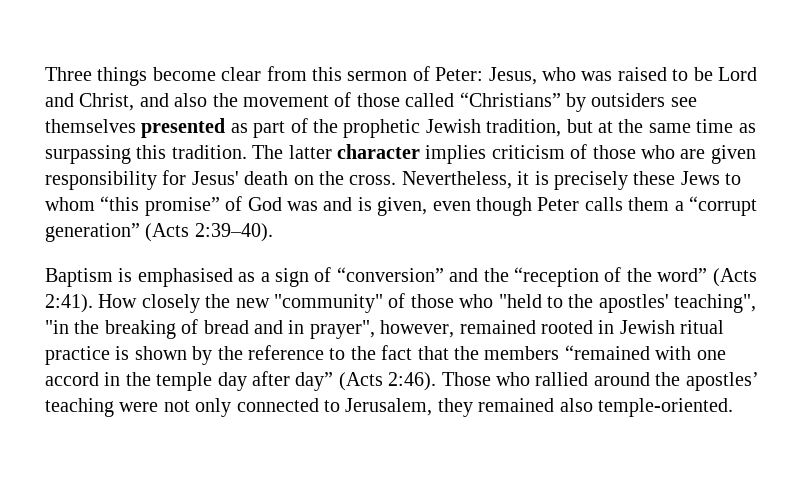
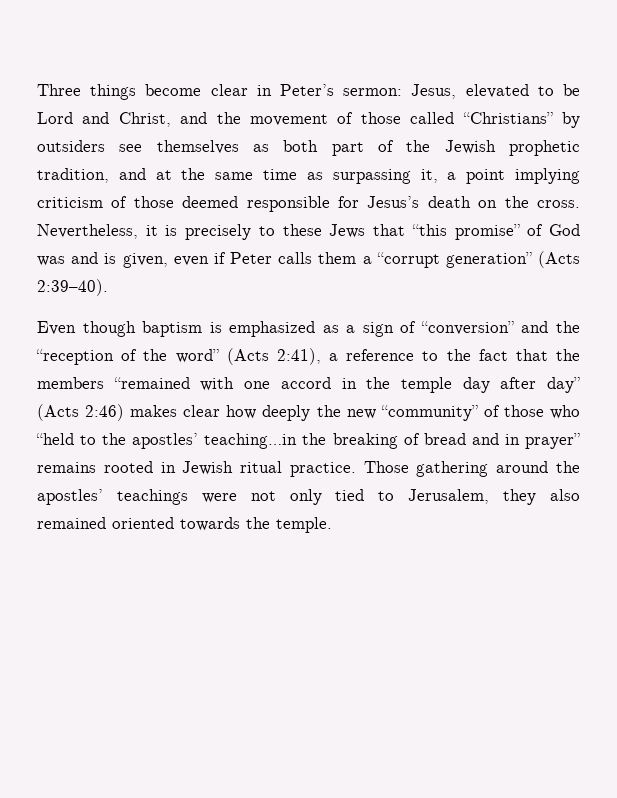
- Three things become clear from this sermon of Peter: Jesus, who was raised to be Lord and Christ, and also the movement of those called “Christians” by outsiders see themselves presented as part of the prophetic Jewish tradition, but at the same time as surpassing this tradition. The latter character implies criticism of those who are given responsibility for Jesus' death on the cross.
+ Three things become clear in Peter’s sermon: Jesus, elevated to be Lord and Christ, and the movement of those called “Christians” by outsiders see themselves as both part of the Jewish prophetic tradition, and at the same time as surpassing it, a point implying criticism of those deemed responsible for Jesus’s death on the cross.
- Nevertheless, it is precisely these Jews to whom “this promise” of God was and is given, even though Peter calls them a “corrupt generation” (Acts 2:39–40).
+ Nevertheless, it is precisely to these Jews that “this promise” of God was and is given, even if Peter calls them a “corrupt generation” (Acts 2:39–40).
- Baptism is emphasised as a sign of “conversion” and the “reception of the word” (Acts 2:41). How closely the new "community" of those who "held to the apostles' teaching", "in the breaking of bread and in prayer", however, remained rooted in Jewish ritual practice is shown by the reference to the fact that the members “remained with one accord in the temple day after day” (Acts 2:46). Those who rallied around the apostles’ teaching were not only connected to Jerusalem, they remained also temple-oriented.
+ Even though baptism is emphasized as a sign of “conversion” and the “reception of the word” (Acts 2:41), a reference to the fact that the members “remained with one accord in the temple day after day” (Acts 2:46) makes clear how deeply the new “community” of those who “held to the apostles’ teaching…in the breaking of bread and in prayer” remains rooted in Jewish ritual practice. Those gathering around the apostles’ teachings were not only tied to Jerusalem, they also remained oriented towards the temple.

